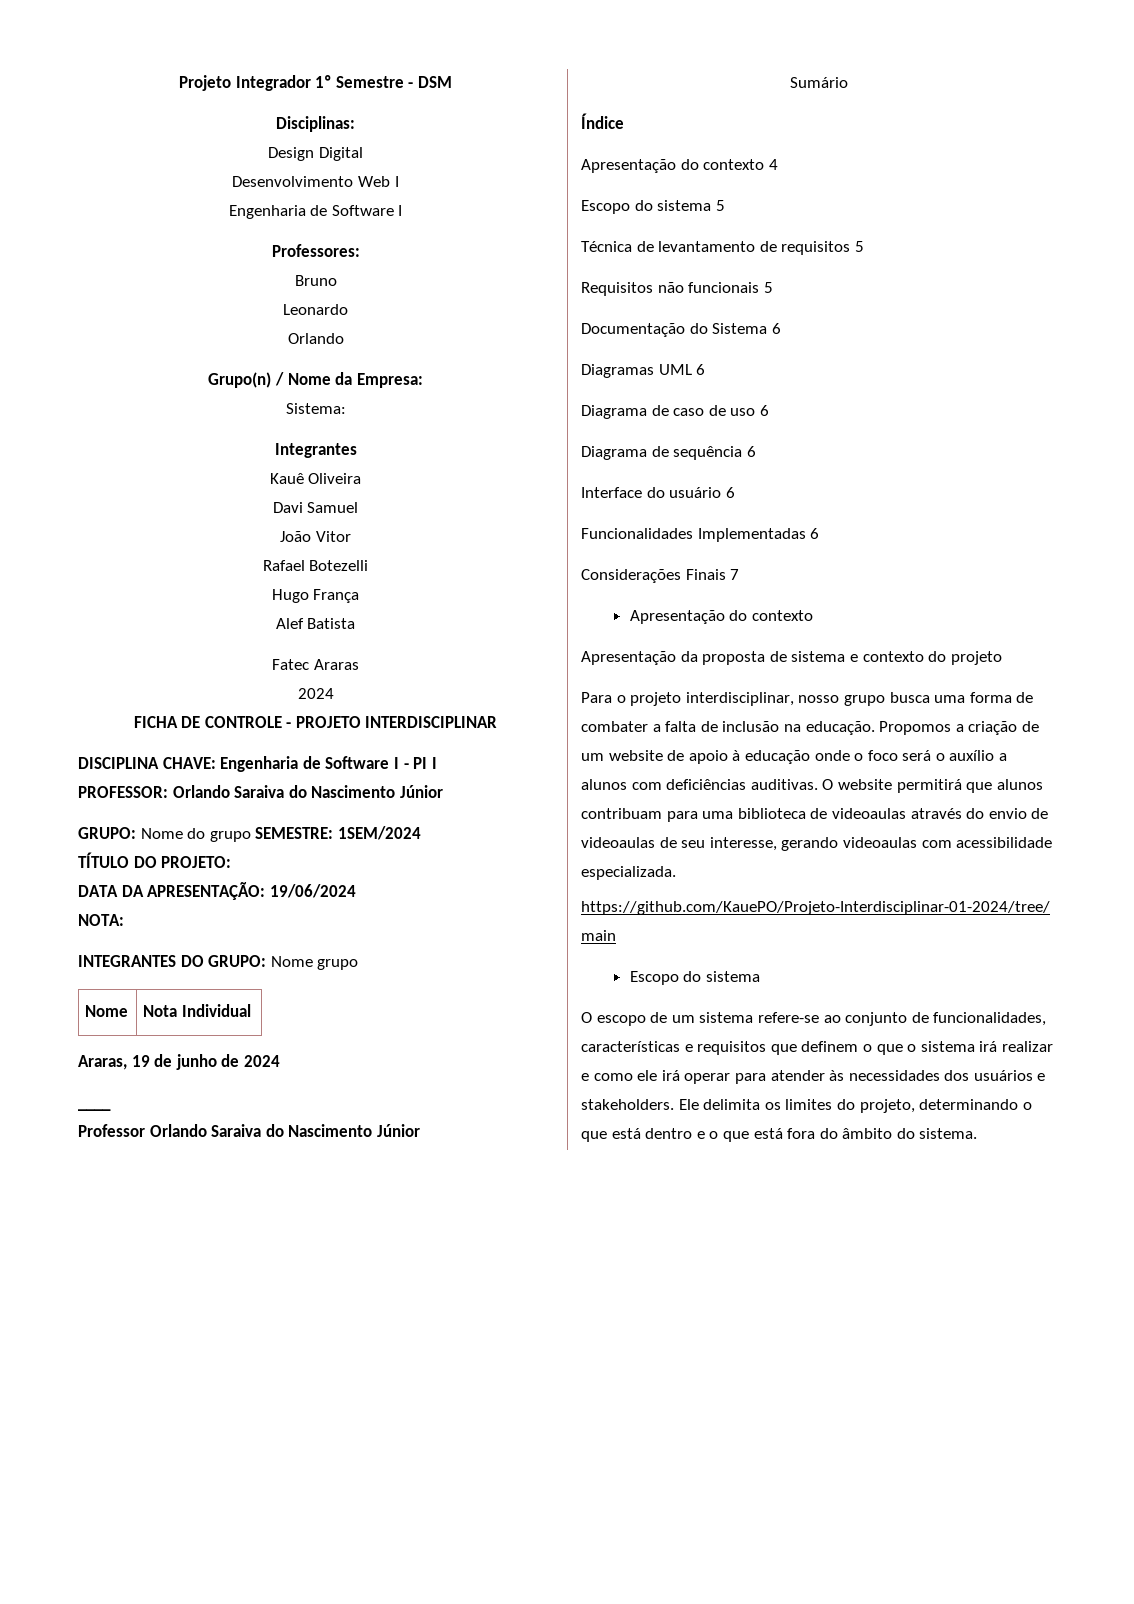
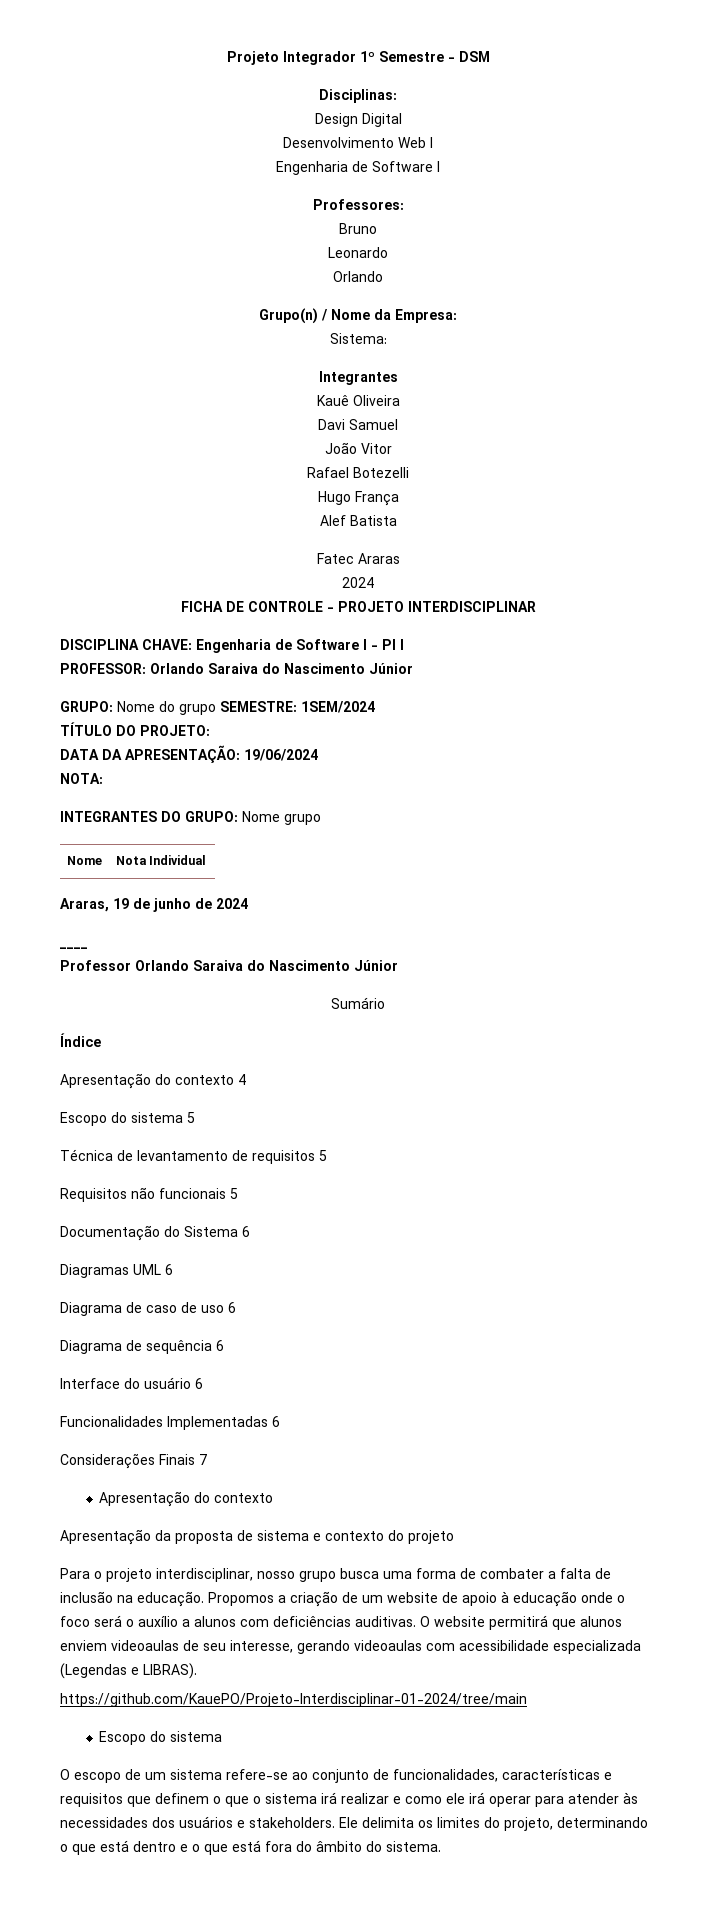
- O website permitirá que alunos contribuam para uma biblioteca de videoaulas através do envio de videoaulas de seu interesse, gerando videoaulas com acessibilidade especializada.
+ O website permitirá que alunos enviem videoaulas de seu interesse, gerando videoaulas com acessibilidade especializada (Legendas e LIBRAS).

